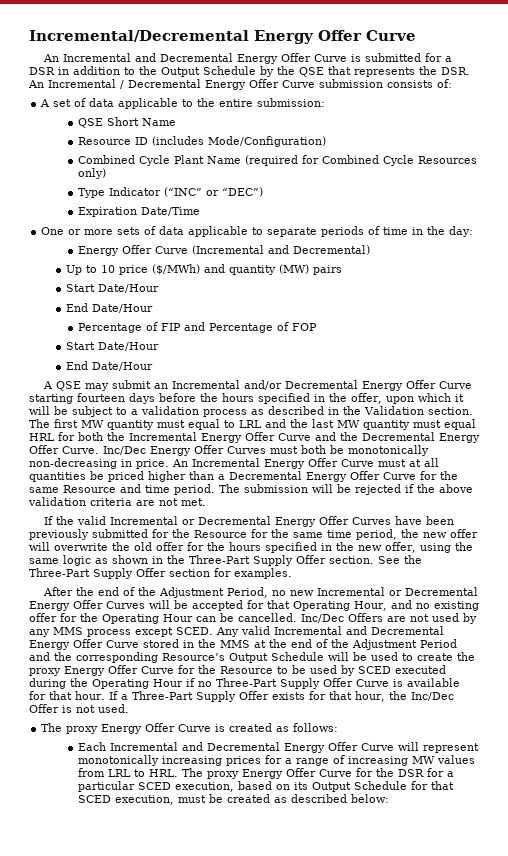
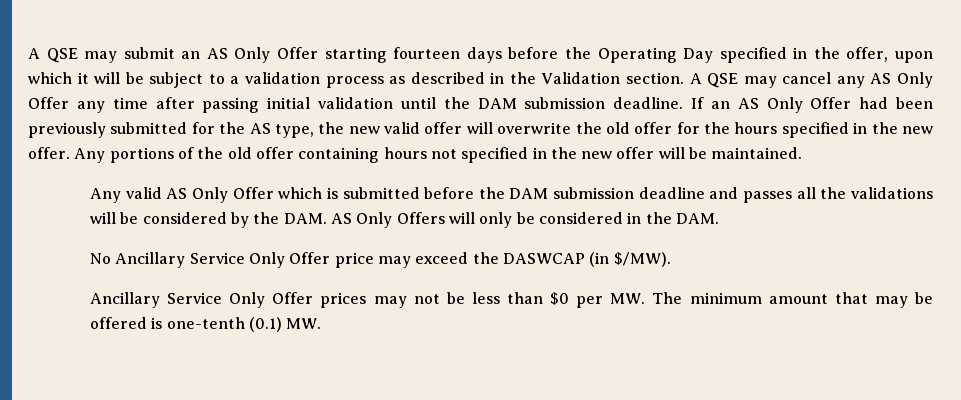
- Incremental/Decremental Energy Offer Curve
- An Incremental and Decremental Energy Offer Curve is submitted for a DSR in addition to the Output Schedule by the QSE that represents the DSR. An Incremental / Decremental Energy Offer Curve submission consists of:
- A set of data applicable to the entire submission:
- QSE Short Name
- Resource ID (includes Mode/Configuration)
- Combined Cycle Plant Name (required for Combined Cycle Resources only)
- Type Indicator (“INC” or “DEC”)
- Expiration Date/Time
- One or more sets of data applicable to separate periods of time in the day:
- Energy Offer Curve (Incremental and Decremental)
- Up to 10 price ($/MWh) and quantity (MW) pairs
- Start Date/Hour
- End Date/Hour
- Percentage of FIP and Percentage of FOP
- Start Date/Hour
- End Date/Hour
- A QSE may submit an Incremental and/or Decremental Energy Offer Curve starting fourteen days before the hours specified in the offer, upon which it will be subject to a validation process as described in the Validation section.
+ A QSE may submit an AS Only Offer starting fourteen days before the Operating Day specified in the offer, upon which it will be subject to a validation process as described in the Validation section.
- The first MW quantity must equal to LRL and the last MW quantity must equal HRL for both the Incremental Energy Offer Curve and the Decremental Energy Offer Curve. Inc/Dec Energy Offer Curves must both be monotonically non-decreasing in price. An Incremental Energy Offer Curve must at all quantities be priced higher than a Decremental Energy Offer Curve for the same Resource and time period. The submission will be rejected if the above validation criteria are not met.
- If the valid Incremental or Decremental Energy Offer Curves have been previously submitted for the Resource for the same time period, the new offer will overwrite the old offer for the hours specified in the new offer, using the same logic as shown in the Three-Part Supply Offer section. See the Three-Part Supply Offer section for examples.
- After the end of the Adjustment Period, no new Incremental or Decremental Energy Offer Curves will be accepted for that Operating Hour, and no existing offer for the Operating Hour can be cancelled. Inc/Dec Offers are not used by any MMS process except SCED. Any valid Incremental and Decremental Energy Offer Curve stored in the MMS at the end of the Adjustment Period and the corresponding Resource’s Output Schedule will be used to create the proxy Energy Offer Curve for the Resource to be used by SCED executed during the Operating Hour if no Three-Part Supply Offer Curve is available for that hour. If a Three-Part Supply Offer exists for that hour, the Inc/Dec Offer is not used.
- The proxy Energy Offer Curve is created as follows:
- Each Incremental and Decremental Energy Offer Curve will represent monotonically increasing prices for a range of increasing MW values from LRL to HRL. The proxy Energy Offer Curve for the DSR for a particular SCED execution, based on its Output Schedule for that SCED execution, must be created as described below:
+ A QSE may cancel any AS Only Offer any time after passing initial validation until the DAM submission deadline. If an AS Only Offer had been previously submitted for the AS type, the new valid offer will overwrite the old offer for the hours specified in the new offer. Any portions of the old offer containing hours not specified in the new offer will be maintained.
+ Any valid AS Only Offer which is submitted before the DAM submission deadline and passes all the validations will be considered by the DAM. AS Only Offers will only be considered in the DAM.
+ No Ancillary Service Only Offer price may exceed the DASWCAP (in $/MW).
+ Ancillary Service Only Offer prices may not be less than $0 per MW. The minimum amount that may be offered is one-tenth (0.1) MW.

